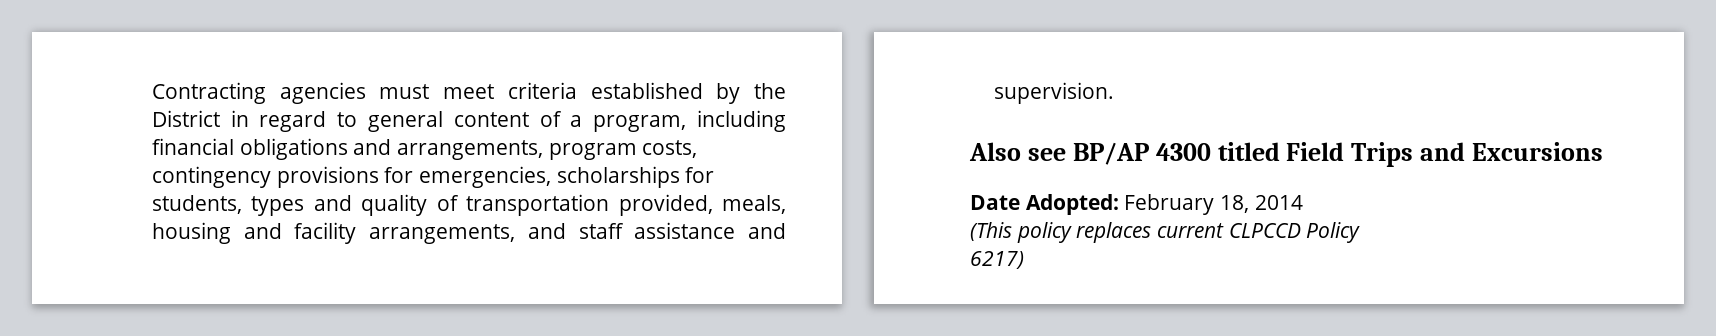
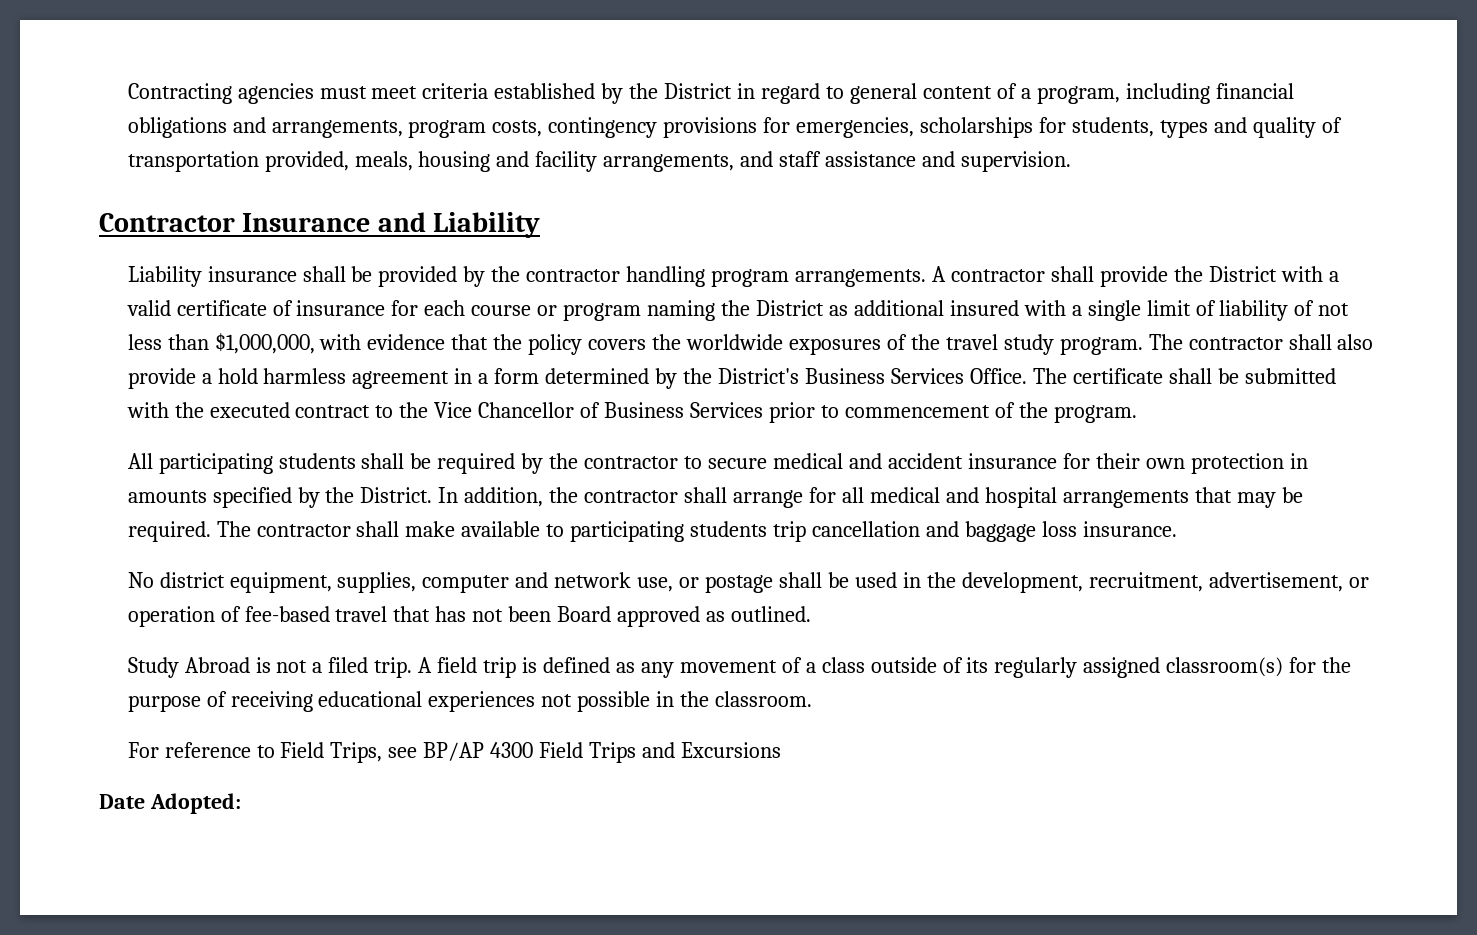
- Also see BP/AP 4300 titled Field Trips and Excursions
+ Contractor Insurance and Liability
+ Liability insurance shall be provided by the contractor handling program arrangements. A contractor shall provide the District with a valid certificate of insurance for each course or program naming the District as additional insured with a single limit of liability of not less than $1,000,000, with evidence that the policy covers the worldwide exposures of the travel study program. The contractor shall also provide a hold harmless agreement in a form determined by the District's Business Services Office. The certificate shall be submitted with the executed contract to the Vice Chancellor of Business Services prior to commencement of the program.
+ All participating students shall be required by the contractor to secure medical and accident insurance for their own protection in amounts specified by the District. In addition, the contractor shall arrange for all medical and hospital arrangements that may be required. The contractor shall make available to participating students trip cancellation and baggage loss insurance.
+ No district equipment, supplies, computer and network use, or postage shall be used in the development, recruitment, advertisement, or operation of fee-based travel that has not been Board approved as outlined.
+ Study Abroad is not a filed trip. A field trip is defined as any movement of a class outside of its regularly assigned classroom(s) for the purpose of receiving educational experiences not possible in the classroom.
+ For reference to Field Trips, see BP/AP 4300 Field Trips and Excursions
- Date Adopted: February 18, 2014
- (This policy replaces current CLPCCD Policy
- 6217)
+ Date Adopted:

